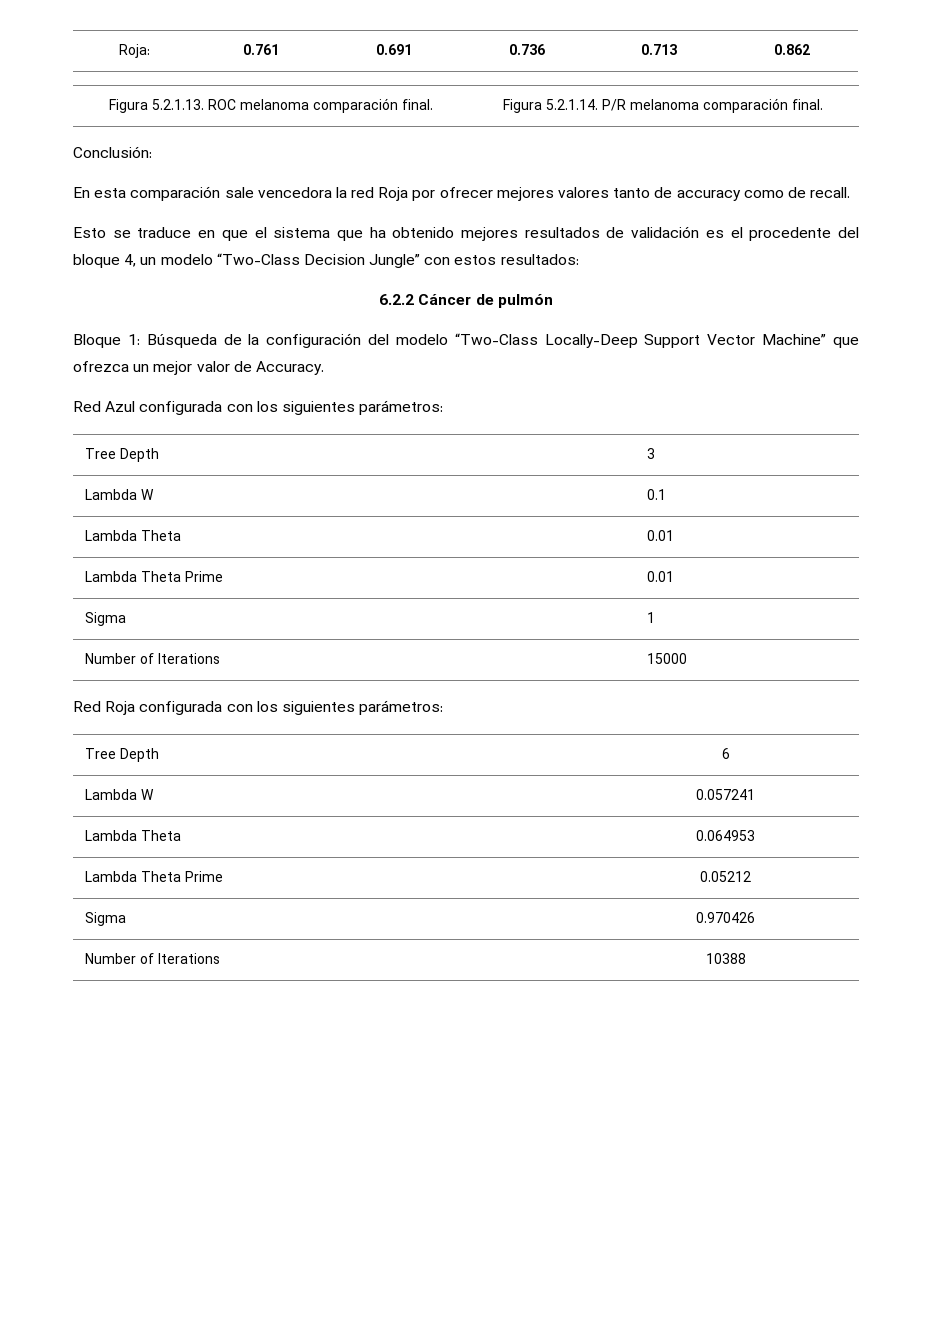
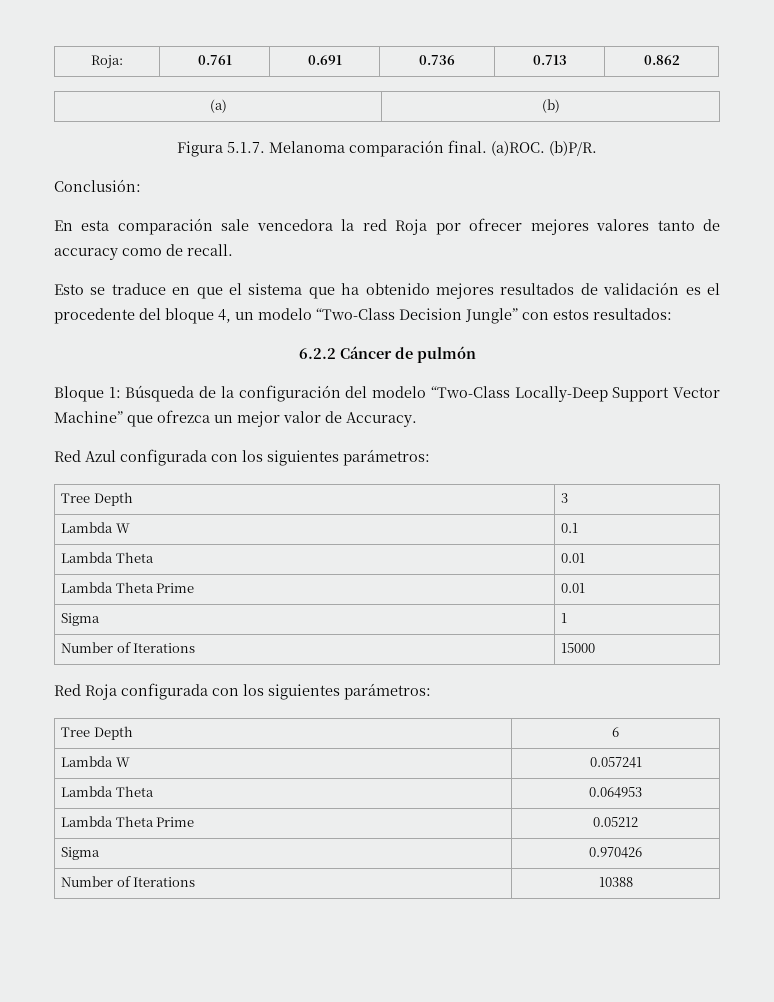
- Figura 5.2.1.13. ROC melanoma comparación final. | Figura 5.2.1.14. P/R melanoma comparación final.
+ (a) | (b)
+ Figura 5.1.7. Melanoma comparación final. (a)ROC. (b)P/R.

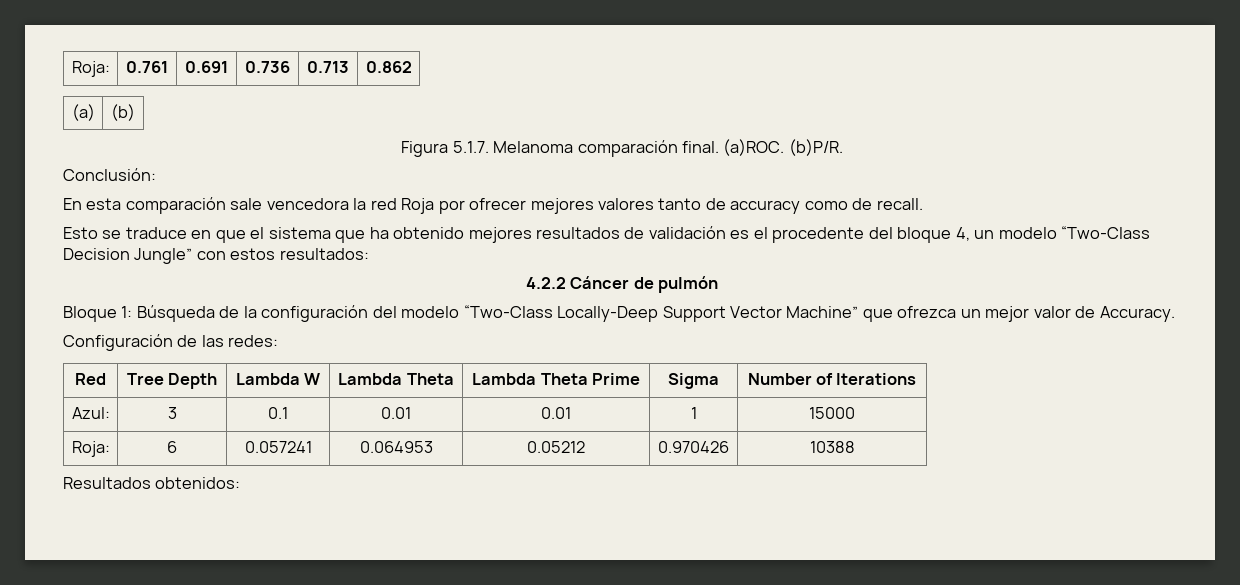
- 6.2.2 Cáncer de pulmón
+ 4.2.2 Cáncer de pulmón
- Red Azul configurada con los siguientes parámetros:
- Tree Depth | 3
- Lambda W | 0.1
- Lambda Theta | 0.01
- Lambda Theta Prime | 0.01
- Sigma | 1
- Number of Iterations | 15000
- Red Roja configurada con los siguientes parámetros:
- Tree Depth | 6
- Lambda W | 0.057241
- Lambda Theta | 0.064953
- Lambda Theta Prime | 0.05212
- Sigma | 0.970426
- Number of Iterations | 10388
+ Configuración de las redes:
+ Red | Tree Depth | Lambda W | Lambda Theta | Lambda Theta Prime | Sigma | Number of Iterations
+ Azul: | 3 | 0.1 | 0.01 | 0.01 | 1 | 15000
+ Roja: | 6 | 0.057241 | 0.064953 | 0.05212 | 0.970426 | 10388
+ Resultados obtenidos:

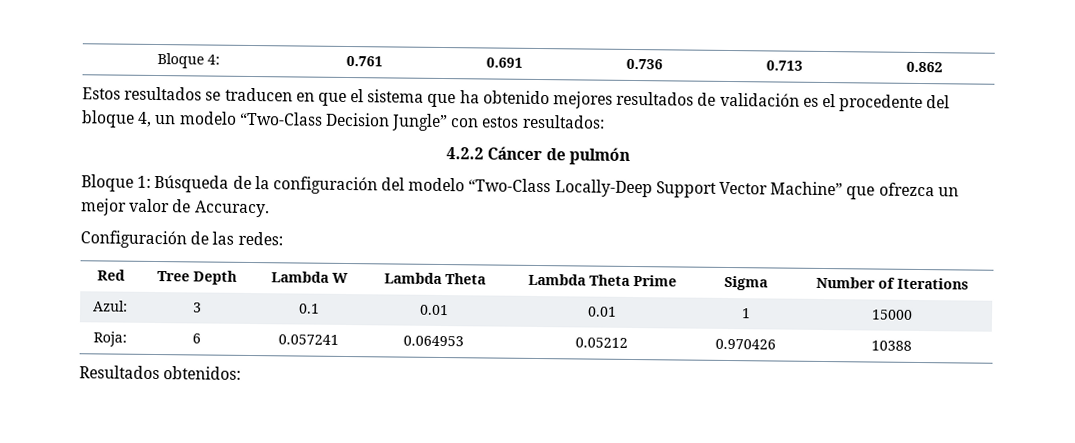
- Roja: | 0.761 | 0.691 | 0.736 | 0.713 | 0.862
+ Bloque 4: | 0.761 | 0.691 | 0.736 | 0.713 | 0.862
- (a) | (b)
- Figura 5.1.7. Melanoma comparación final. (a)ROC. (b)P/R.
- Conclusión:
- En esta comparación sale vencedora la red Roja por ofrecer mejores valores tanto de accuracy como de recall.
- Esto se traduce en que el sistema que ha obtenido mejores resultados de validación es el procedente del bloque 4, un modelo “Two-Class Decision Jungle” con estos resultados:
+ Estos resultados se traducen en que el sistema que ha obtenido mejores resultados de validación es el procedente del bloque 4, un modelo “Two-Class Decision Jungle” con estos resultados:

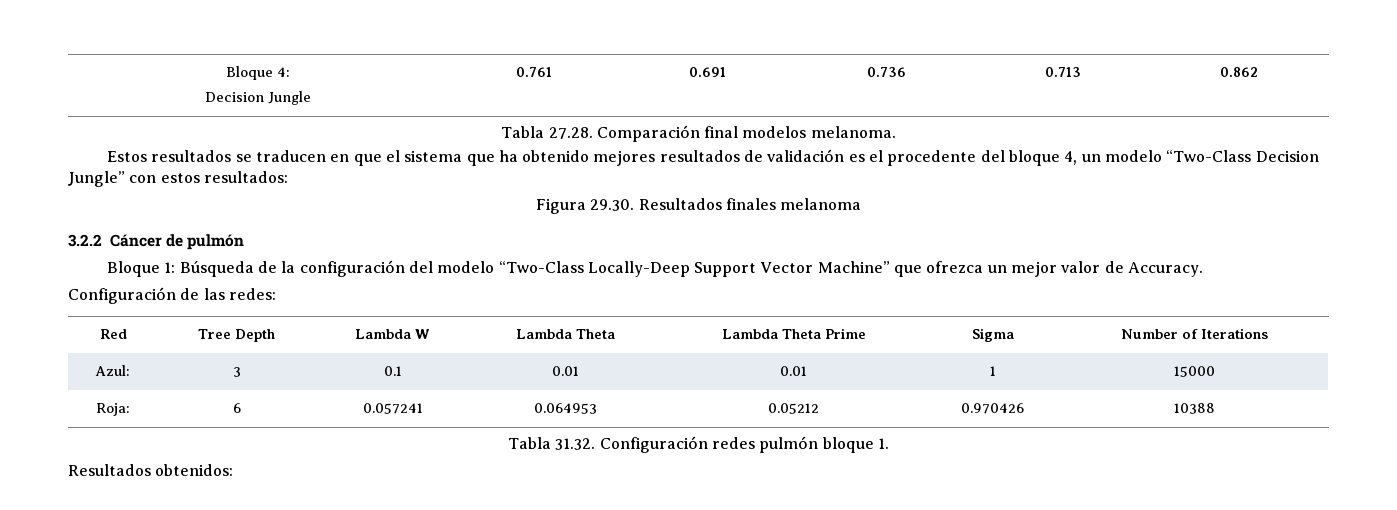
- Bloque 4: | 0.761 | 0.691 | 0.736 | 0.713 | 0.862
+ Bloque 4:
+ Decision Jungle | 0.761 | 0.691 | 0.736 | 0.713 | 0.862
+ Tabla 27.28. Comparación final modelos melanoma.
- 4.2.2 Cáncer de pulmón
+ Figura 29.30. Resultados finales melanoma
+ 3.2.2 Cáncer de pulmón
+ Tabla 31.32. Configuración redes pulmón bloque 1.

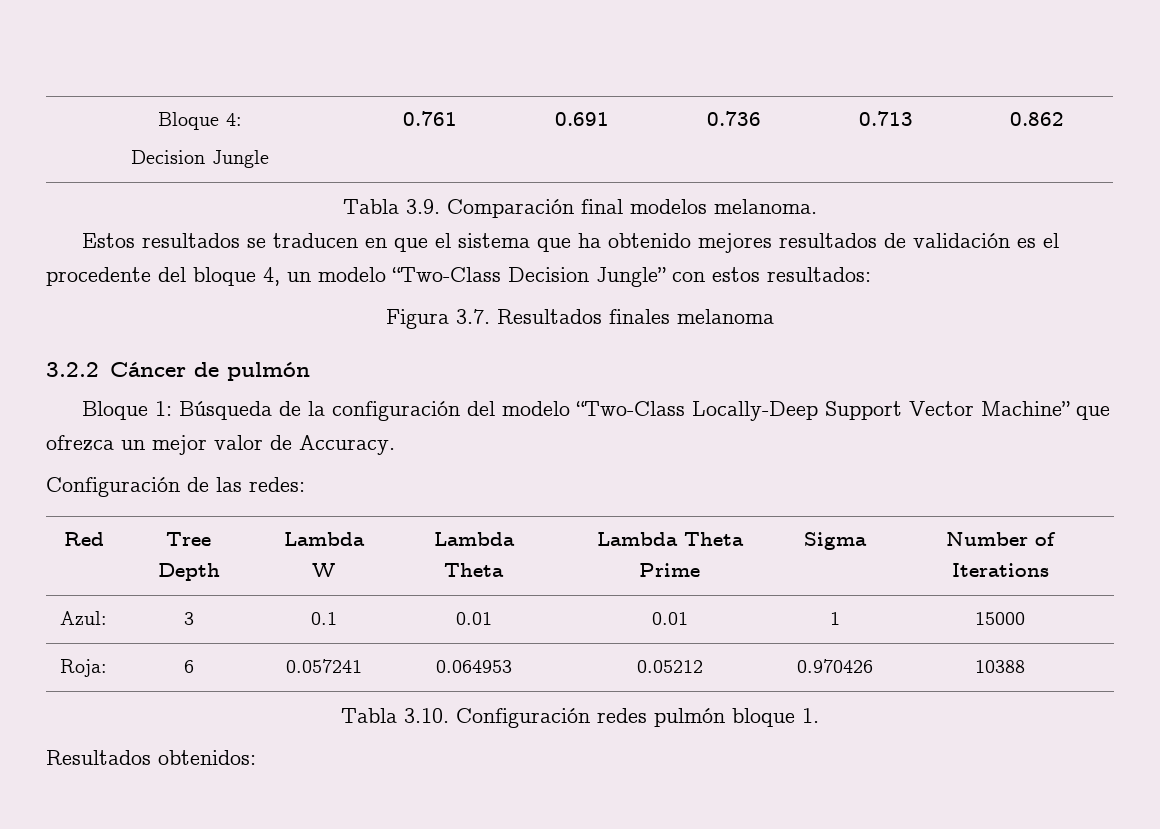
- Tabla 27.28. Comparación final modelos melanoma.
+ Tabla 3.9. Comparación final modelos melanoma.
- Figura 29.30. Resultados finales melanoma
+ Figura 3.7. Resultados finales melanoma
- Tabla 31.32. Configuración redes pulmón bloque 1.
+ Tabla 3.10. Configuración redes pulmón bloque 1.

